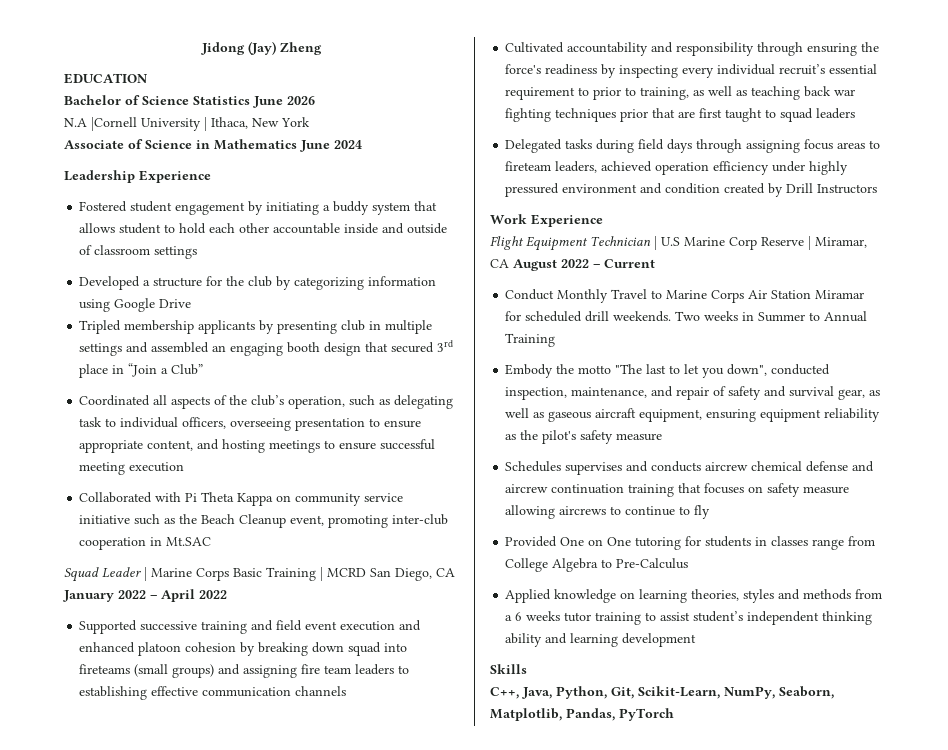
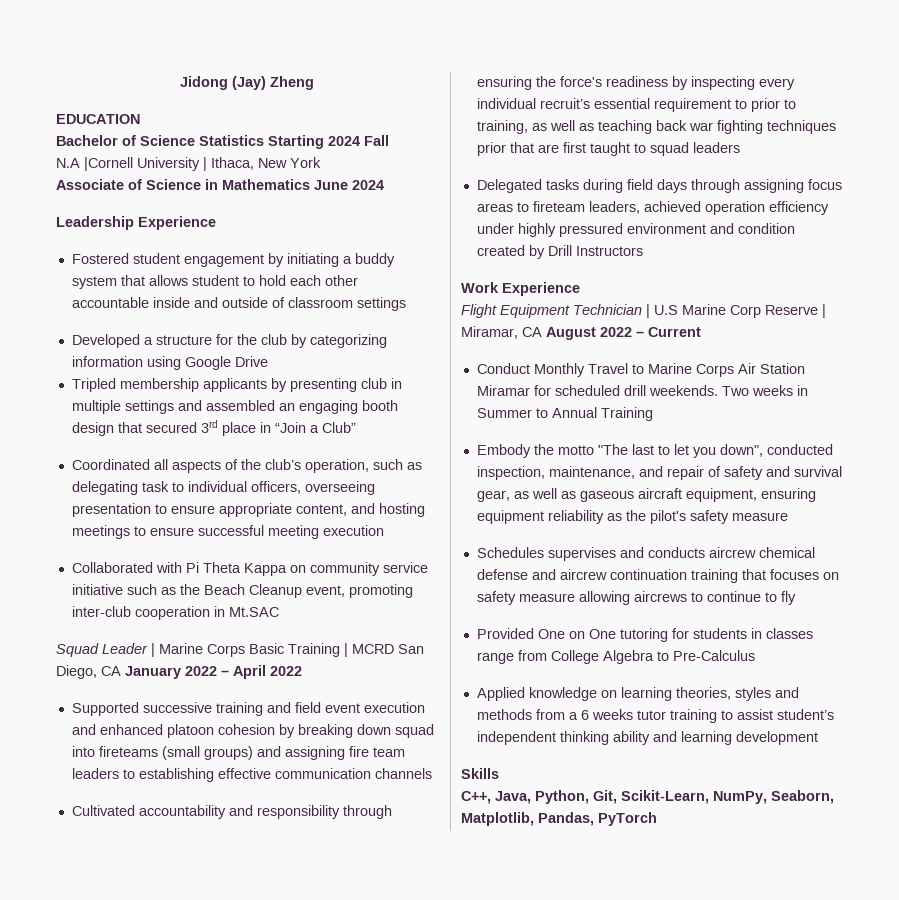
- Bachelor of Science Statistics June 2026
+ Bachelor of Science Statistics Starting 2024 Fall

